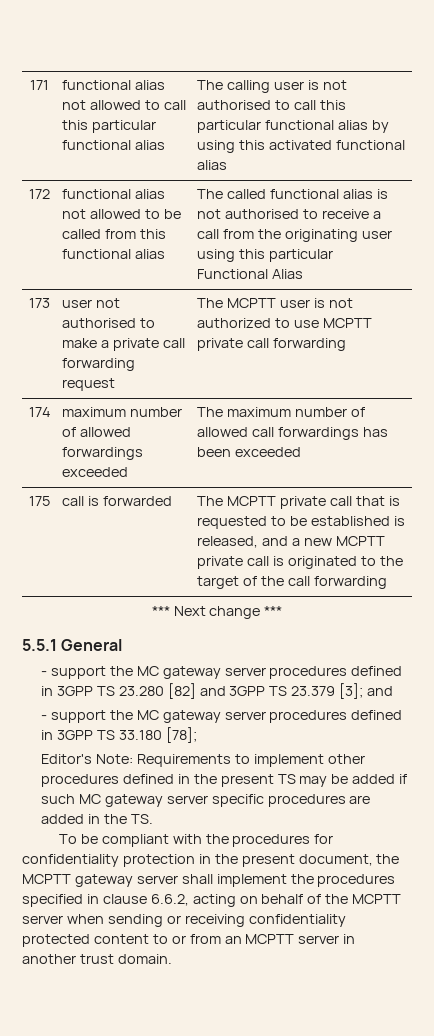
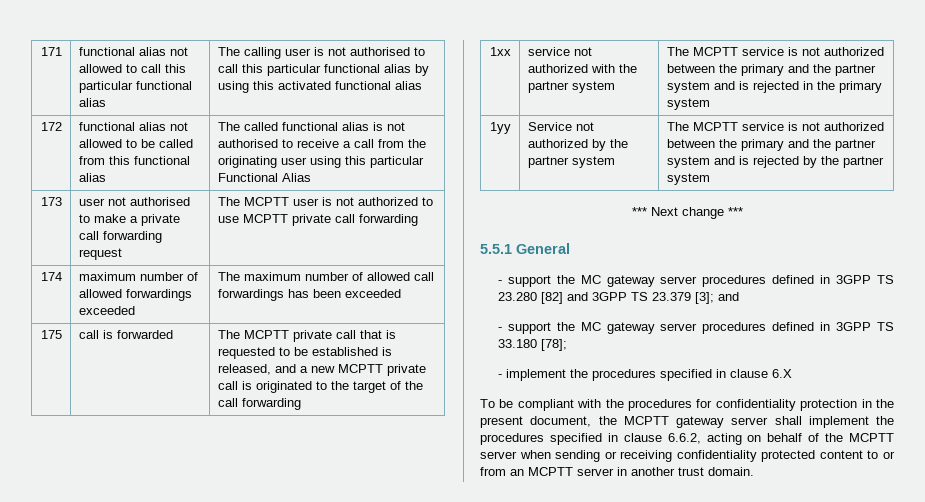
+ 1xx | service not authorized with the partner system | The MCPTT service is not authorized between the primary and the partner system and is rejected in the primary system
+ 1yy | Service not authorized by the partner system | The MCPTT service is not authorized between the primary and the partner system and is rejected by the partner system
- Editor's Note: Requirements to implement other procedures defined in the present TS may be added if such MC gateway server specific procedures are added in the TS.
+ - implement the procedures specified in clause 6.X

